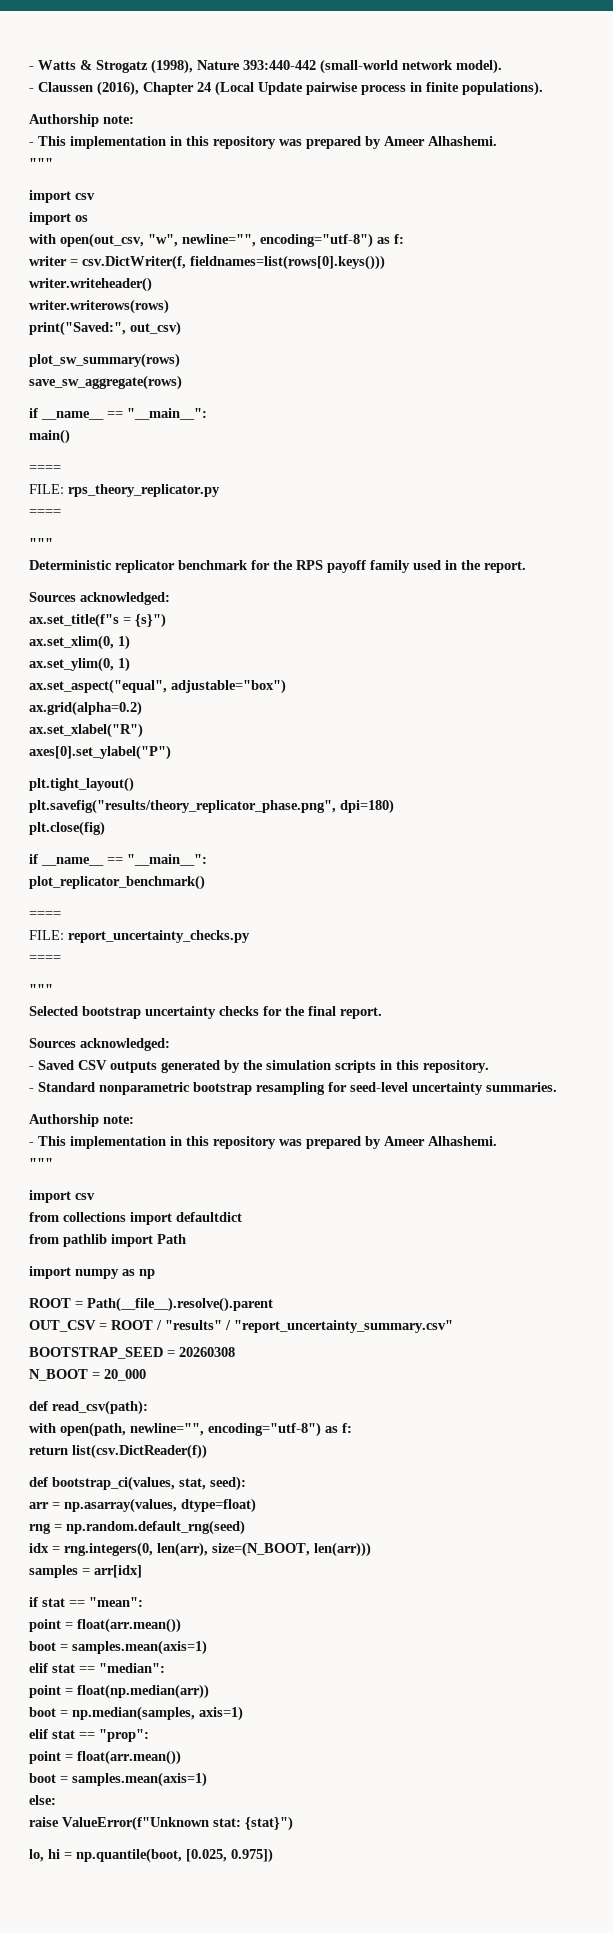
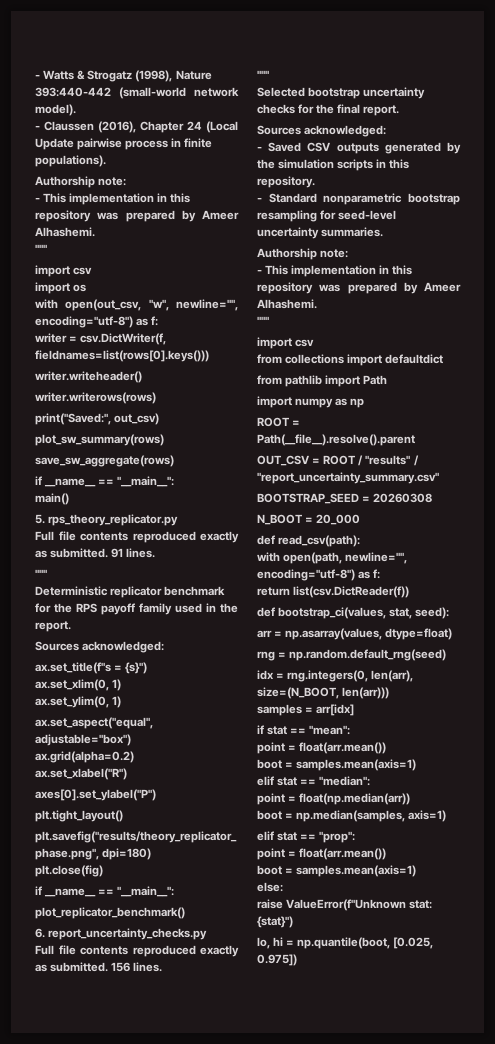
  main()
- ====
- FILE: rps_theory_replicator.py
- ====
+ 5. rps_theory_replicator.py
+ Full file contents reproduced exactly as submitted. 91 lines.
  plot_replicator_benchmark()
- ====
- FILE: report_uncertainty_checks.py
- ====
+ 6. report_uncertainty_checks.py
+ Full file contents reproduced exactly as submitted. 156 lines.

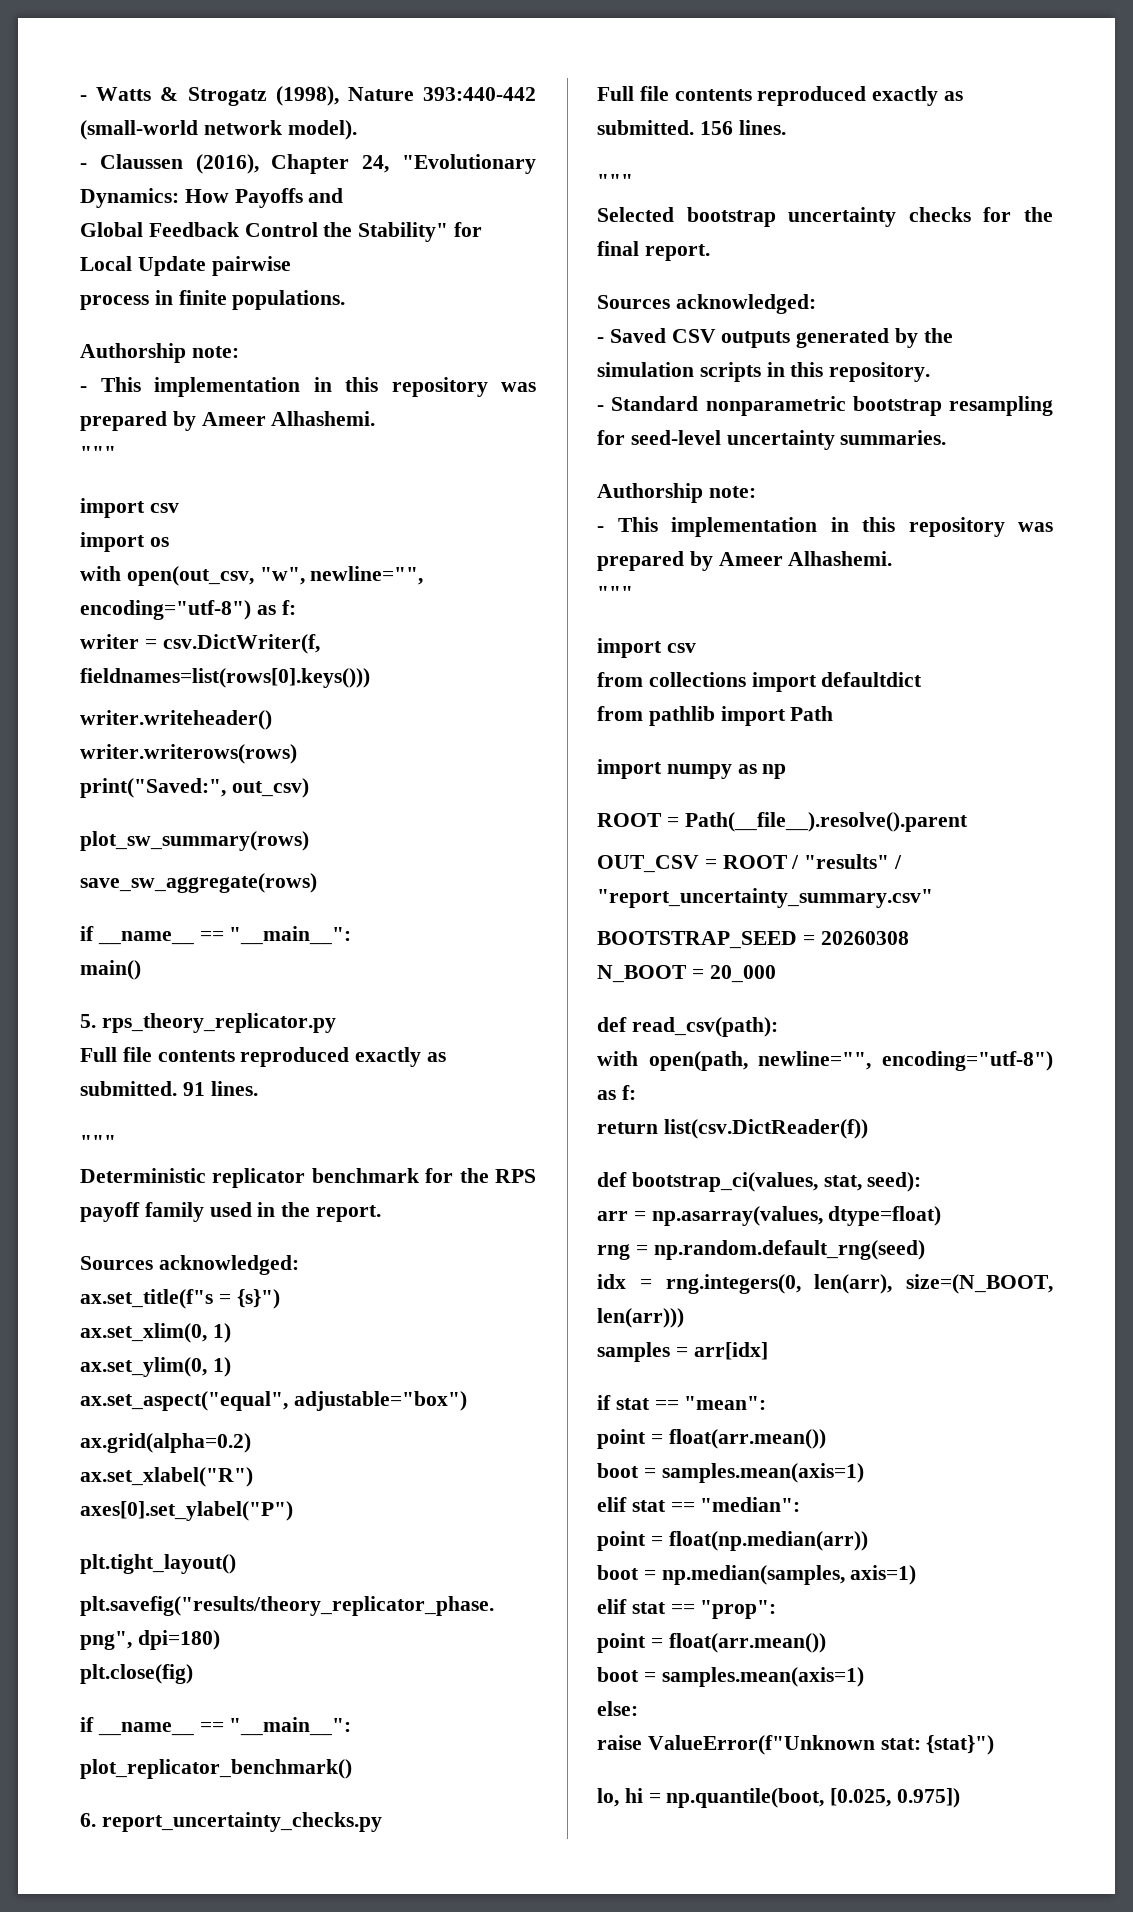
- - Claussen (2016), Chapter 24 (Local Update pairwise process in finite populations).
+ - Claussen (2016), Chapter 24, "Evolutionary Dynamics: How Payoffs and
+ Global Feedback Control the Stability" for Local Update pairwise
+ process in finite populations.

